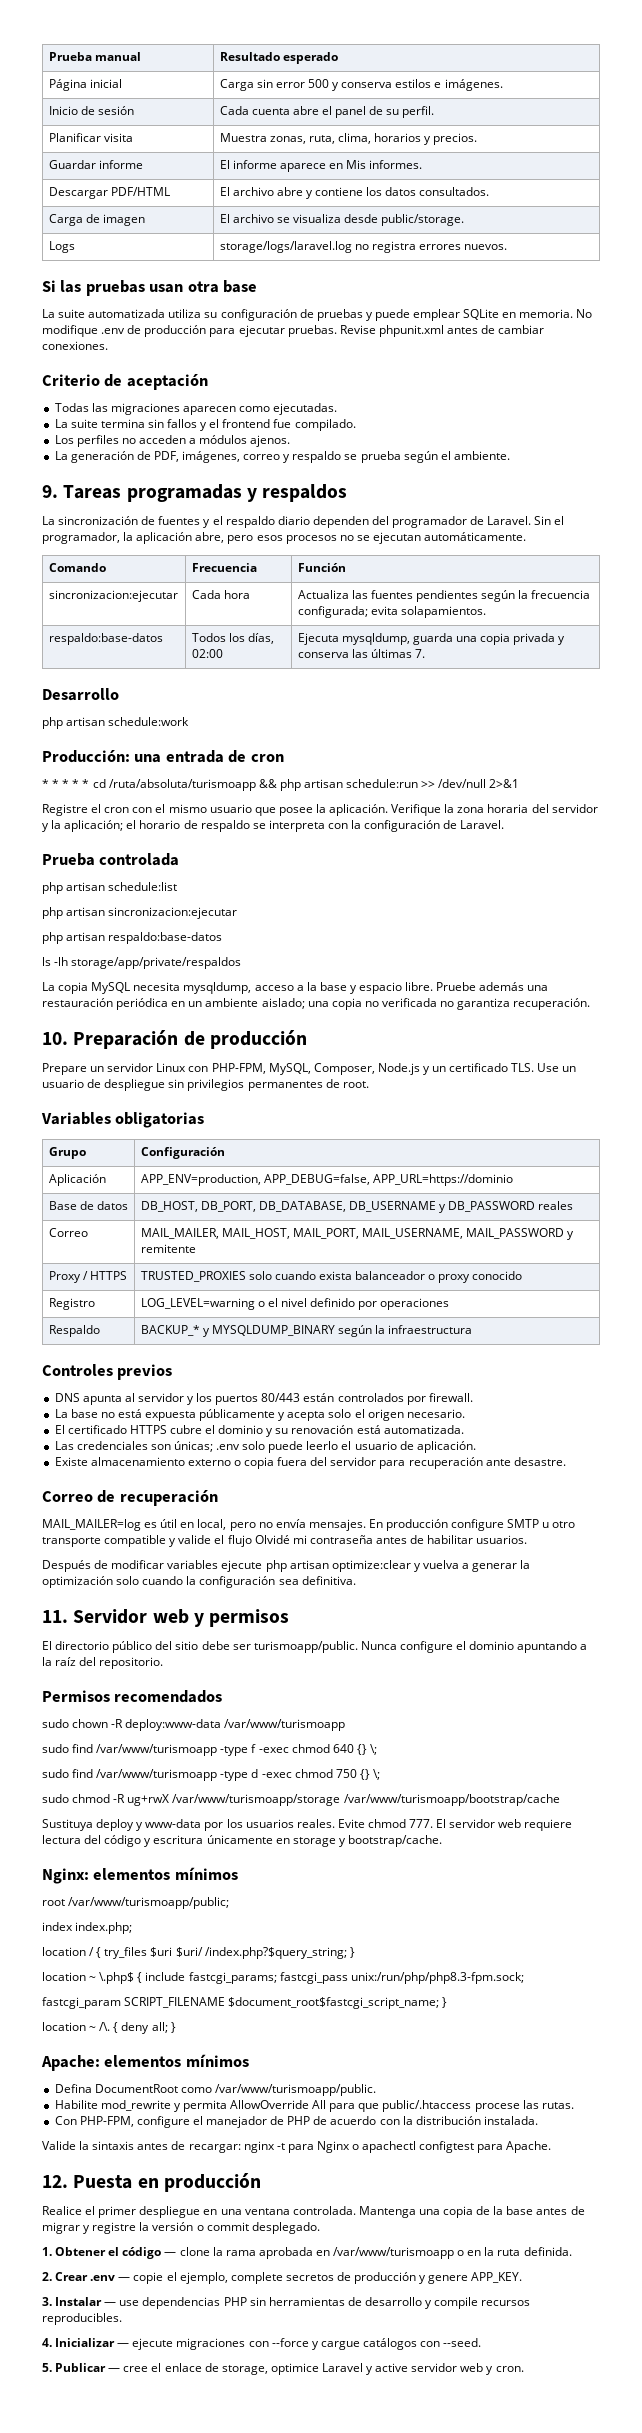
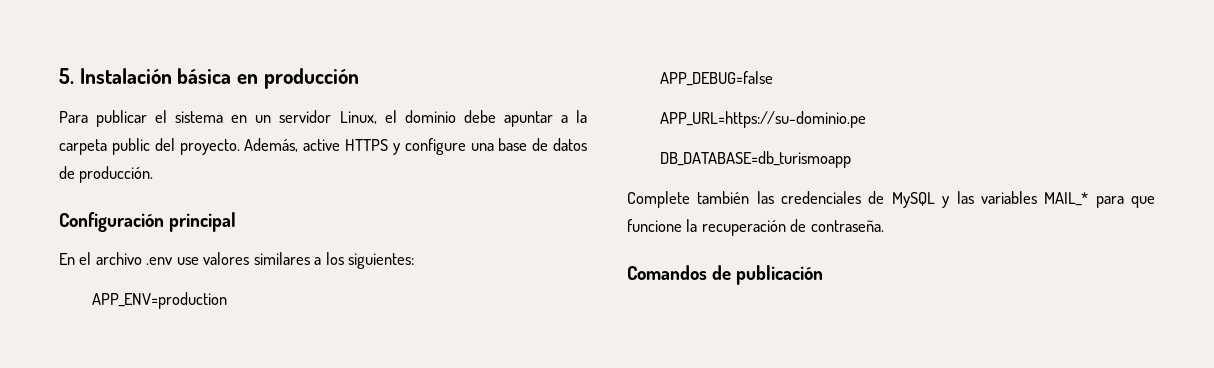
- Prueba manual | Resultado esperado
- Página inicial | Carga sin error 500 y conserva estilos e imágenes.
- Inicio de sesión | Cada cuenta abre el panel de su perfil.
- Planificar visita | Muestra zonas, ruta, clima, horarios y precios.
- Guardar informe | El informe aparece en Mis informes.
- Descargar PDF/HTML | El archivo abre y contiene los datos consultados.
- Carga de imagen | El archivo se visualiza desde public/storage.
- Logs | storage/logs/laravel.log no registra errores nuevos.
- Si las pruebas usan otra base
- La suite automatizada utiliza su configuración de pruebas y puede emplear SQLite en memoria. No modifique .env de producción para ejecutar pruebas. Revise phpunit.xml antes de cambiar conexiones.
- Criterio de aceptación
- Todas las migraciones aparecen como ejecutadas.
- La suite termina sin fallos y el frontend fue compilado.
- Los perfiles no acceden a módulos ajenos.
- La generación de PDF, imágenes, correo y respaldo se prueba según el ambiente.
- 9. Tareas programadas y respaldos
- La sincronización de fuentes y el respaldo diario dependen del programador de Laravel. Sin el programador, la aplicación abre, pero esos procesos no se ejecutan automáticamente.
- Comando | Frecuencia | Función
- sincronizacion:ejecutar | Cada hora | Actualiza las fuentes pendientes según la frecuencia configurada; evita solapamientos.
- respaldo:base-datos | Todos los días, 02:00 | Ejecuta mysqldump, guarda una copia privada y conserva las últimas 7.
- Desarrollo
- php artisan schedule:work
- Producción: una entrada de cron
- * * * * * cd /ruta/absoluta/turismoapp && php artisan schedule:run >> /dev/null 2>&1
- Registre el cron con el mismo usuario que posee la aplicación. Verifique la zona horaria del servidor y la aplicación; el horario de respaldo se interpreta con la configuración de Laravel.
- Prueba controlada
- php artisan schedule:list
- php artisan sincronizacion:ejecutar
- php artisan respaldo:base-datos
- ls -lh storage/app/private/respaldos
- La copia MySQL necesita mysqldump, acceso a la base y espacio libre. Pruebe además una restauración periódica en un ambiente aislado; una copia no verificada no garantiza recuperación.
- 10. Preparación de producción
- Prepare un servidor Linux con PHP-FPM, MySQL, Composer, Node.js y un certificado TLS. Use un usuario de despliegue sin privilegios permanentes de root.
- Variables obligatorias
- Grupo | Configuración
- Aplicación | APP_ENV=production, APP_DEBUG=false, APP_URL=https://dominio
- Base de datos | DB_HOST, DB_PORT, DB_DATABASE, DB_USERNAME y DB_PASSWORD reales
- Correo | MAIL_MAILER, MAIL_HOST, MAIL_PORT, MAIL_USERNAME, MAIL_PASSWORD y remitente
- Proxy / HTTPS | TRUSTED_PROXIES solo cuando exista balanceador o proxy conocido
- Registro | LOG_LEVEL=warning o el nivel definido por operaciones
- Respaldo | BACKUP_* y MYSQLDUMP_BINARY según la infraestructura
- Controles previos
- DNS apunta al servidor y los puertos 80/443 están controlados por firewall.
- La base no está expuesta públicamente y acepta solo el origen necesario.
- El certificado HTTPS cubre el dominio y su renovación está automatizada.
- Las credenciales son únicas; .env solo puede leerlo el usuario de aplicación.
- Existe almacenamiento externo o copia fuera del servidor para recuperación ante desastre.
- Correo de recuperación
- MAIL_MAILER=log es útil en local, pero no envía mensajes. En producción configure SMTP u otro transporte compatible y valide el flujo Olvidé mi contraseña antes de habilitar usuarios.
- Después de modificar variables ejecute php artisan optimize:clear y vuelva a generar la optimización solo cuando la configuración sea definitiva.
- 11. Servidor web y permisos
- El directorio público del sitio debe ser turismoapp/public. Nunca configure el dominio apuntando a la raíz del repositorio.
- Permisos recomendados
- sudo chown -R deploy:www-data /var/www/turismoapp
- sudo find /var/www/turismoapp -type f -exec chmod 640 {} \;
- sudo find /var/www/turismoapp -type d -exec chmod 750 {} \;
- sudo chmod -R ug+rwX /var/www/turismoapp/storage /var/www/turismoapp/bootstrap/cache
- Sustituya deploy y www-data por los usuarios reales. Evite chmod 777. El servidor web requiere lectura del código y escritura únicamente en storage y bootstrap/cache.
- Nginx: elementos mínimos
- root /var/www/turismoapp/public;
- index index.php;
- location / { try_files $uri $uri/ /index.php?$query_string; }
- location ~ \.php$ { include fastcgi_params; fastcgi_pass unix:/run/php/php8.3-fpm.sock;
- fastcgi_param SCRIPT_FILENAME $document_root$fastcgi_script_name; }
- location ~ /\. { deny all; }
- Apache: elementos mínimos
- Defina DocumentRoot como /var/www/turismoapp/public.
- Habilite mod_rewrite y permita AllowOverride All para que public/.htaccess procese las rutas.
- Con PHP-FPM, configure el manejador de PHP de acuerdo con la distribución instalada.
- Valide la sintaxis antes de recargar: nginx -t para Nginx o apachectl configtest para Apache.
- 12. Puesta en producción
- Realice el primer despliegue en una ventana controlada. Mantenga una copia de la base antes de migrar y registre la versión o commit desplegado.
- 1. Obtener el código — clone la rama aprobada en /var/www/turismoapp o en la ruta definida.
- 2. Crear .env — copie el ejemplo, complete secretos de producción y genere APP_KEY.
- 3. Instalar — use dependencias PHP sin herramientas de desarrollo y compile recursos reproducibles.
- 4. Inicializar — ejecute migraciones con --force y cargue catálogos con --seed.
- 5. Publicar — cree el enlace de storage, optimice Laravel y active servidor web y cron.
+ 5. Instalación básica en producción
+ Para publicar el sistema en un servidor Linux, el dominio debe apuntar a la carpeta public del proyecto. Además, active HTTPS y configure una base de datos de producción.
+ Configuración principal
+ En el archivo .env use valores similares a los siguientes:
+ APP_ENV=production
+ APP_DEBUG=false
+ APP_URL=https://su-dominio.pe
+ DB_DATABASE=db_turismoapp
+ Complete también las credenciales de MySQL y las variables MAIL_* para que funcione la recuperación de contraseña.
+ Comandos de publicación

